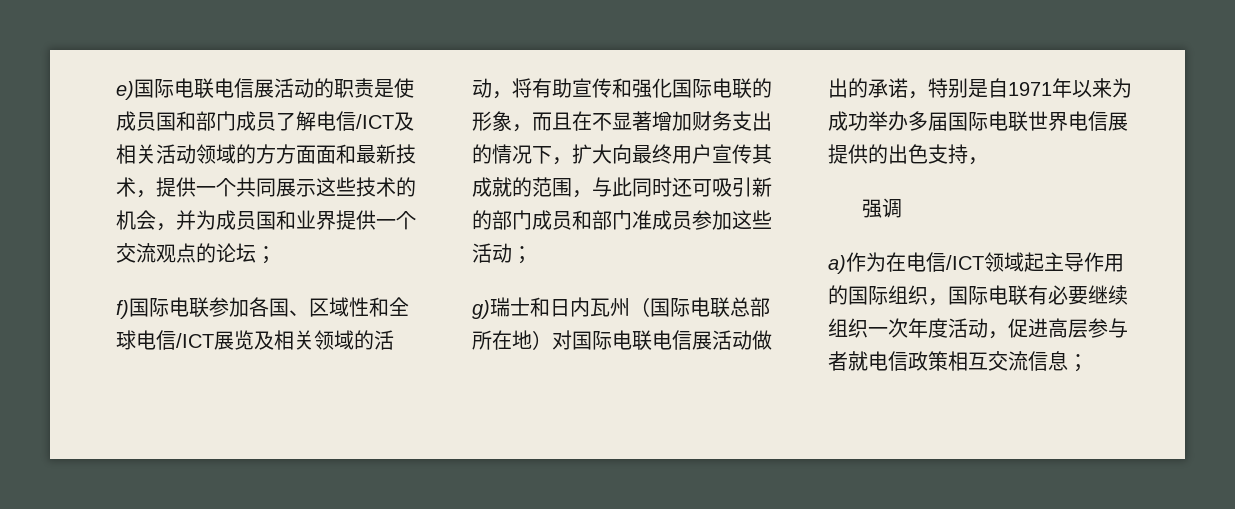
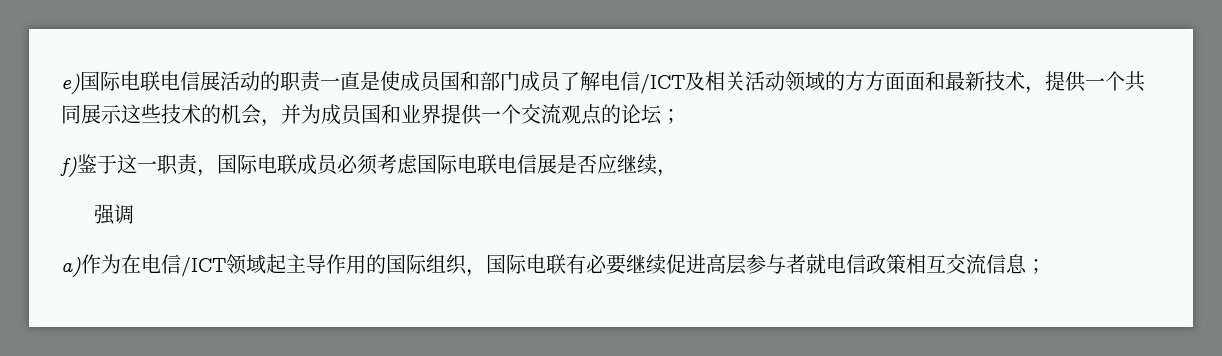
- e)国际电联电信展活动的职责是使成员国和部门成员了解电信/ICT及相关活动领域的方方面面和最新技术，提供一个共同展示这些技术的机会，并为成员国和业界提供一个交流观点的论坛；
+ e)国际电联电信展活动的职责一直是使成员国和部门成员了解电信/ICT及相关活动领域的方方面面和最新技术，提供一个共同展示这些技术的机会，并为成员国和业界提供一个交流观点的论坛；
- f)国际电联参加各国、区域性和全球电信/ICT展览及相关领域的活动，将有助宣传和强化国际电联的形象，而且在不显著增加财务支出的情况下，扩大向最终用户宣传其成就的范围，与此同时还可吸引新的部门成员和部门准成员参加这些活动；
- g)瑞士和日内瓦州（国际电联总部所在地）对国际电联电信展活动做出的承诺，特别是自1971年以来为成功举办多届国际电联世界电信展提供的出色支持，
+ f)鉴于这一职责，国际电联成员必须考虑国际电联电信展是否应继续，
- a)作为在电信/ICT领域起主导作用的国际组织，国际电联有必要继续组织一次年度活动，促进高层参与者就电信政策相互交流信息；
+ a)作为在电信/ICT领域起主导作用的国际组织，国际电联有必要继续促进高层参与者就电信政策相互交流信息；

